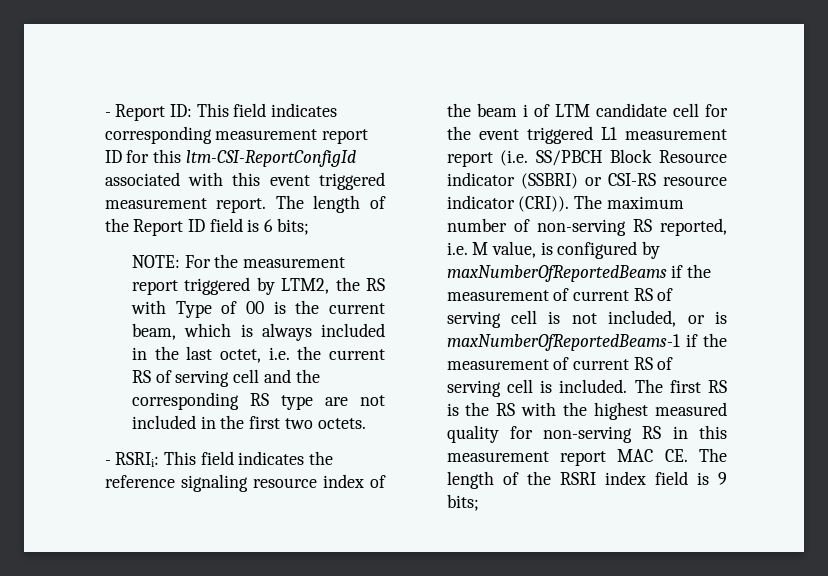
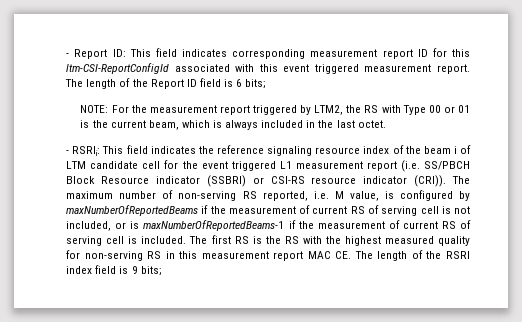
- NOTE: For the measurement report triggered by LTM2, the RS with Type of 00 is the current beam, which is always included in the last octet, i.e. the current RS of serving cell and the corresponding RS type are not included in the first two octets.
+ NOTE: For the measurement report triggered by LTM2, the RS with Type 00 or 01 is the current beam, which is always included in the last octet.

